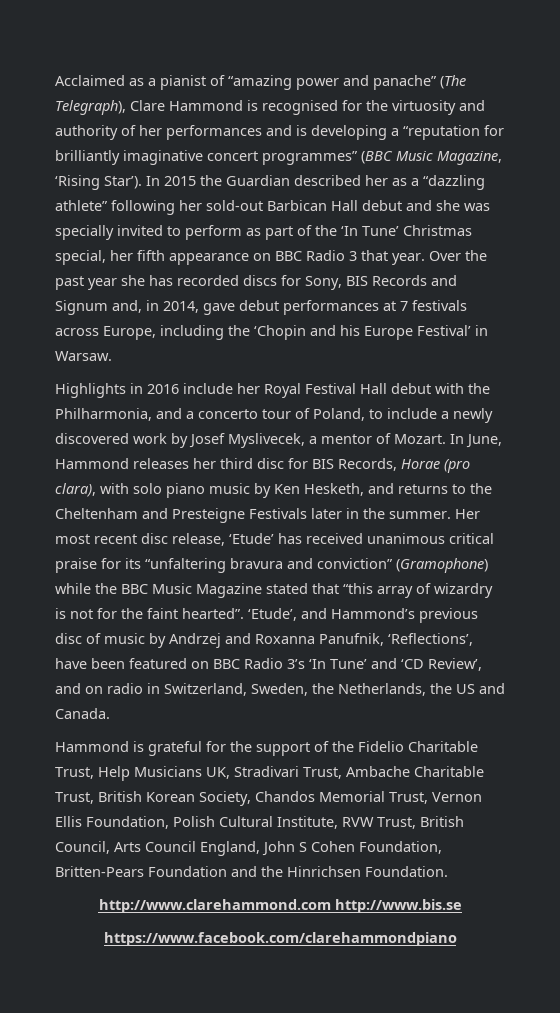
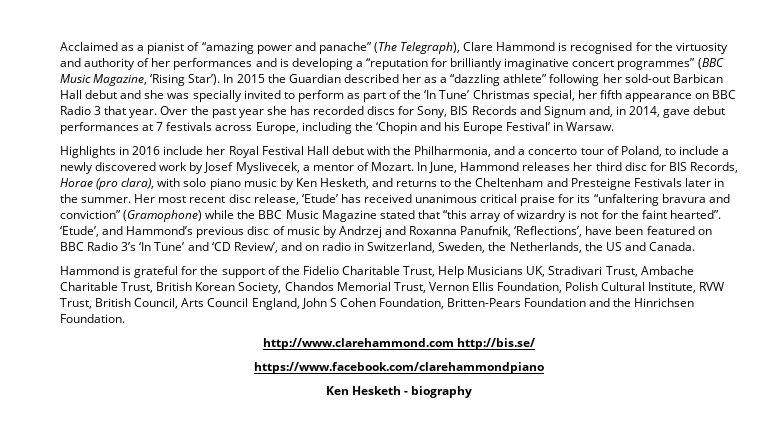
- http://www.clarehammond.com http://www.bis.se
+ http://www.clarehammond.com http://bis.se/
+ Ken Hesketh - biography

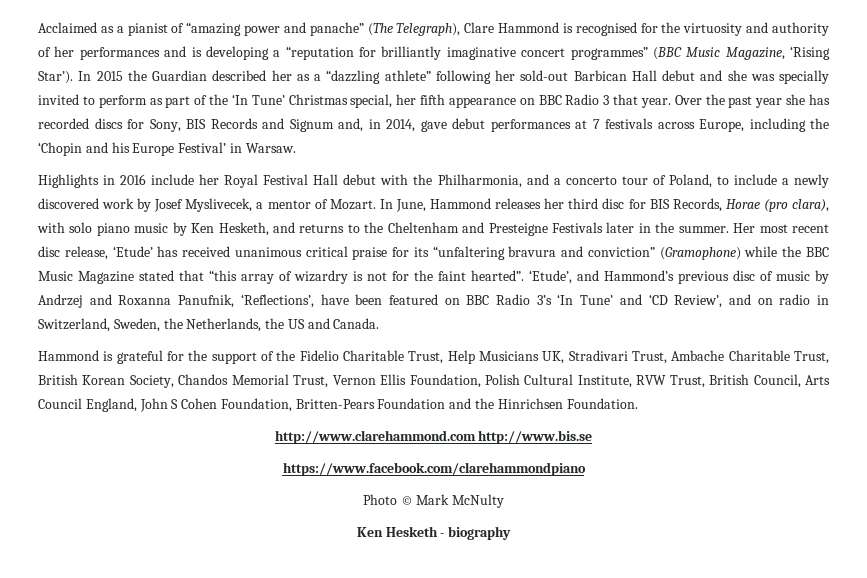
- http://www.clarehammond.com http://bis.se/
+ http://www.clarehammond.com http://www.bis.se
+ Photo © Mark McNulty

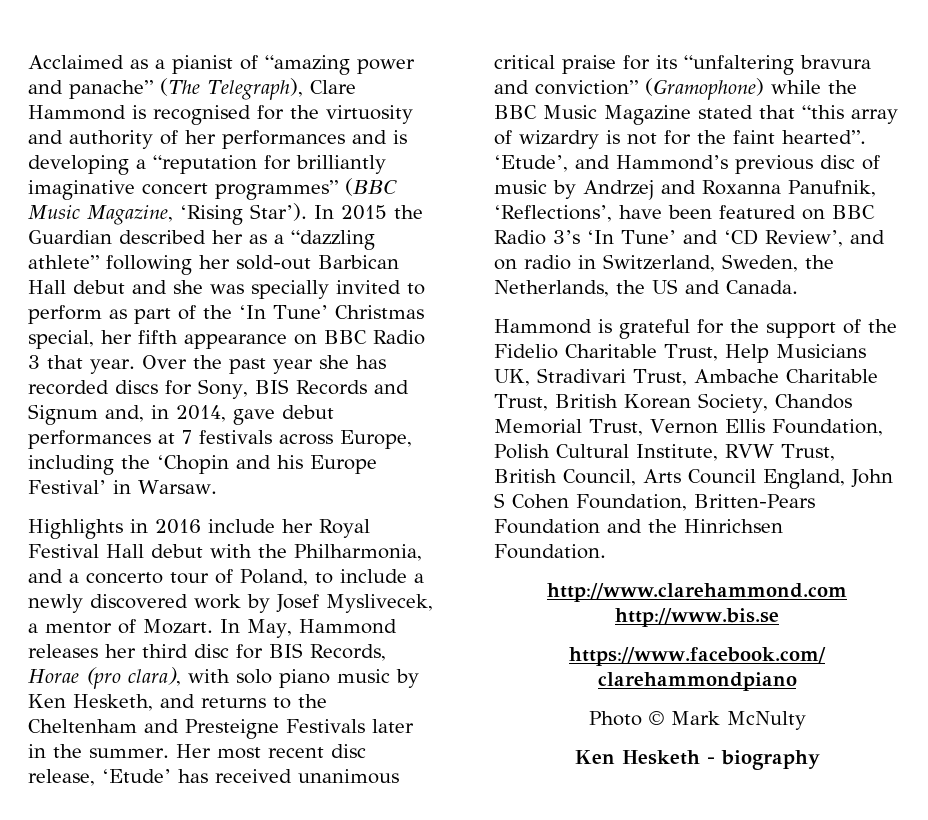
- In June, Hammond releases her third disc for BIS Records, Horae (pro clara), with solo piano music by Ken Hesketh, and returns to the Cheltenham and Presteigne Festivals later in the summer.
+ In May, Hammond releases her third disc for BIS Records, Horae (pro clara), with solo piano music by Ken Hesketh, and returns to the Cheltenham and Presteigne Festivals later in the summer.

